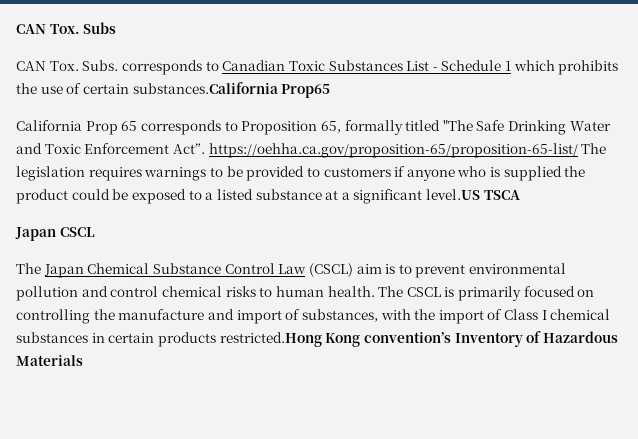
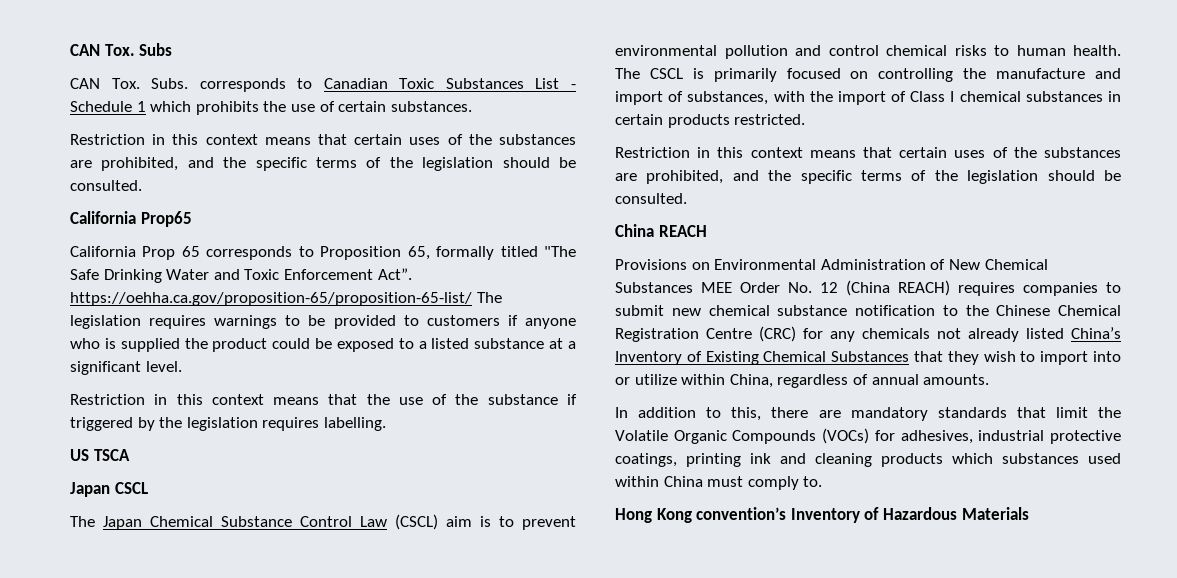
- CAN Tox. Subs. corresponds to Canadian Toxic Substances List - Schedule 1 which prohibits the use of certain substances.California Prop65
+ CAN Tox. Subs. corresponds to Canadian Toxic Substances List - Schedule 1 which prohibits the use of certain substances.
+ Restriction in this context means that certain uses of the substances are prohibited, and the specific terms of the legislation should be consulted.
+ California Prop65
- California Prop 65 corresponds to Proposition 65, formally titled "The Safe Drinking Water and Toxic Enforcement Act”. https://oehha.ca.gov/proposition-65/proposition-65-list/ The legislation requires warnings to be provided to customers if anyone who is supplied the product could be exposed to a listed substance at a significant level.US TSCA
+ California Prop 65 corresponds to Proposition 65, formally titled "The Safe Drinking Water and Toxic Enforcement Act”. https://oehha.ca.gov/proposition-65/proposition-65-list/ The legislation requires warnings to be provided to customers if anyone who is supplied the product could be exposed to a listed substance at a significant level.
+ Restriction in this context means that the use of the substance if triggered by the legislation requires labelling.
+ US TSCA
- The CSCL is primarily focused on controlling the manufacture and import of substances, with the import of Class I chemical substances in certain products restricted.Hong Kong convention’s Inventory of Hazardous Materials
+ The CSCL is primarily focused on controlling the manufacture and import of substances, with the import of Class I chemical substances in certain products restricted.
+ Restriction in this context means that certain uses of the substances are prohibited, and the specific terms of the legislation should be consulted.
+ China REACH
+ Provisions on Environmental Administration of New Chemical Substances MEE Order No. 12 (China REACH) requires companies to submit new chemical substance notification to the Chinese Chemical Registration Centre (CRC) for any chemicals not already listed China’s Inventory of Existing Chemical Substances that they wish to import into or utilize within China, regardless of annual amounts.
+ In addition to this, there are mandatory standards that limit the Volatile Organic Compounds (VOCs) for adhesives, industrial protective coatings, printing ink and cleaning products which substances used within China must comply to.
+ Hong Kong convention’s Inventory of Hazardous Materials

